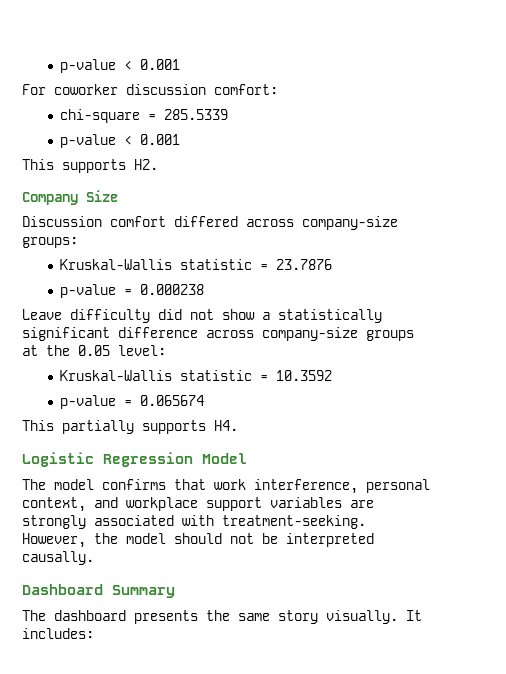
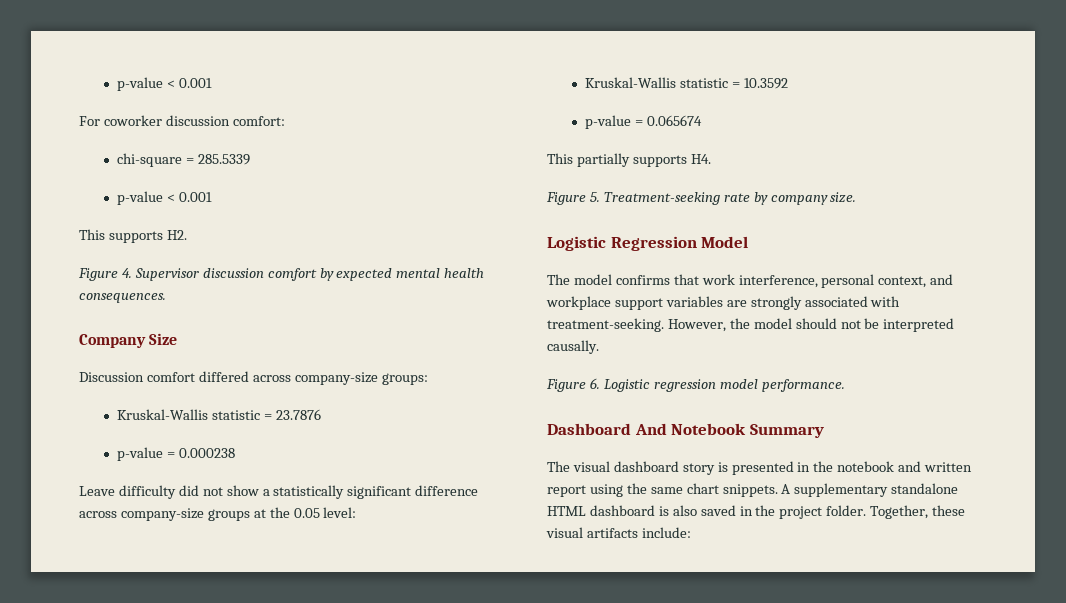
+ Figure 4. Supervisor discussion comfort by expected mental health consequences.
+ Figure 5. Treatment-seeking rate by company size.
+ Figure 6. Logistic regression model performance.
- Dashboard Summary
+ Dashboard And Notebook Summary
- The dashboard presents the same story visually. It includes:
+ The visual dashboard story is presented in the notebook and written report using the same chart snippets. A supplementary standalone HTML dashboard is also saved in the project folder. Together, these visual artifacts include:

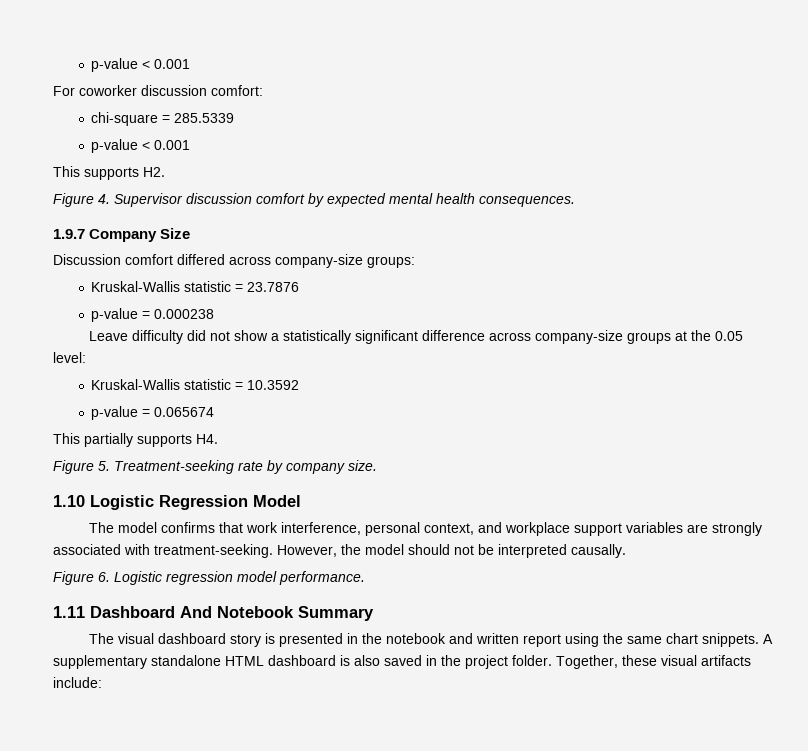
- Company Size
+ 1.9.7 Company Size
- Logistic Regression Model
+ 1.10 Logistic Regression Model
- Dashboard And Notebook Summary
+ 1.11 Dashboard And Notebook Summary

